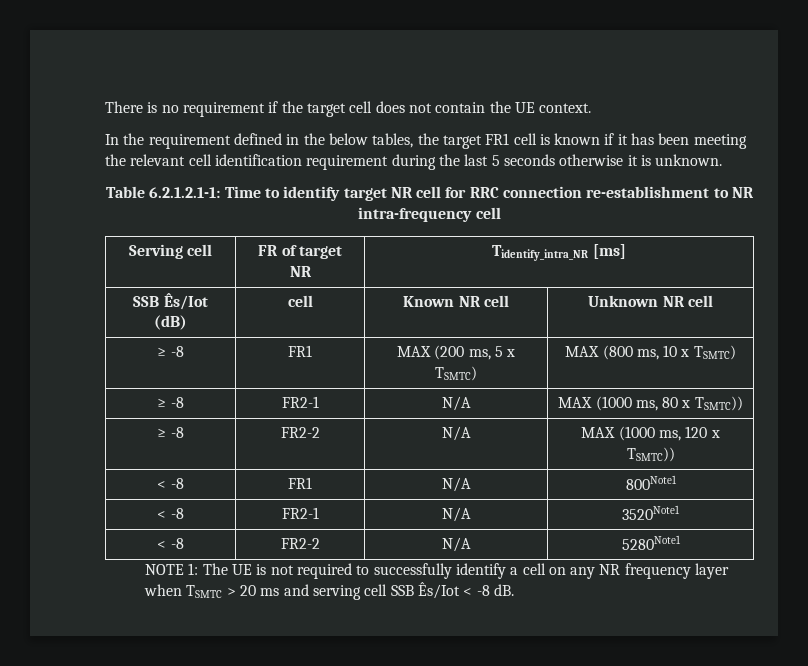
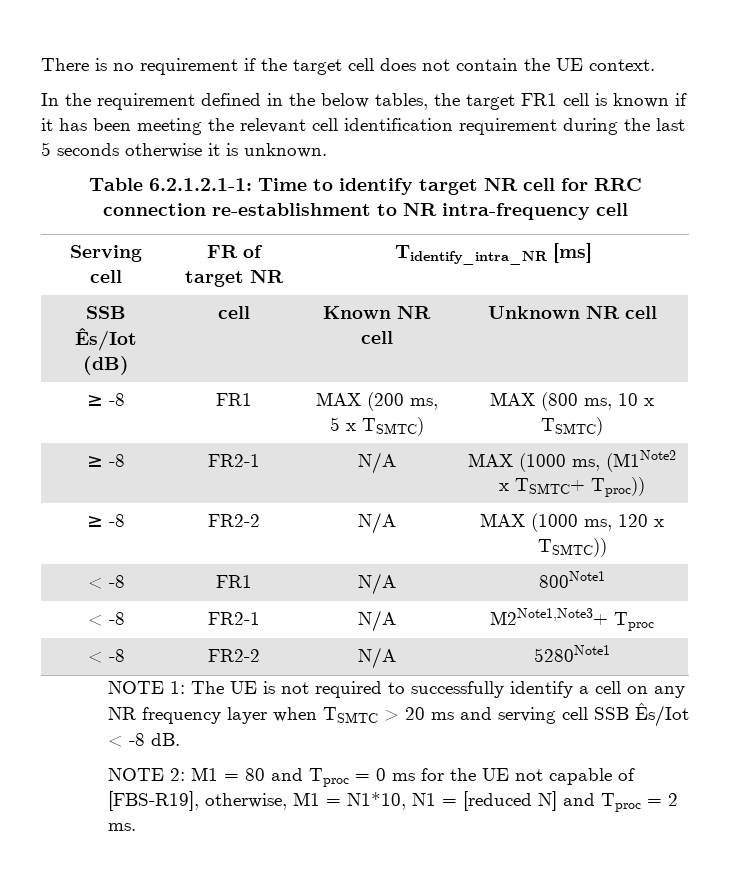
- ≥ -8 | FR2-1 | N/A | MAX (1000 ms, 80 x TSMTC))
+ ≥ -8 | FR2-1 | N/A | MAX (1000 ms, (M1Note2 x TSMTC+ Tproc))
- < -8 | FR2-1 | N/A | 3520Note1
+ < -8 | FR2-1 | N/A | M2Note1,Note3+ Tproc
+ NOTE 2: M1 = 80 and Tproc = 0 ms for the UE not capable of [FBS-R19], otherwise, M1 = N1*10, N1 = [reduced N] and Tproc = 2 ms.

